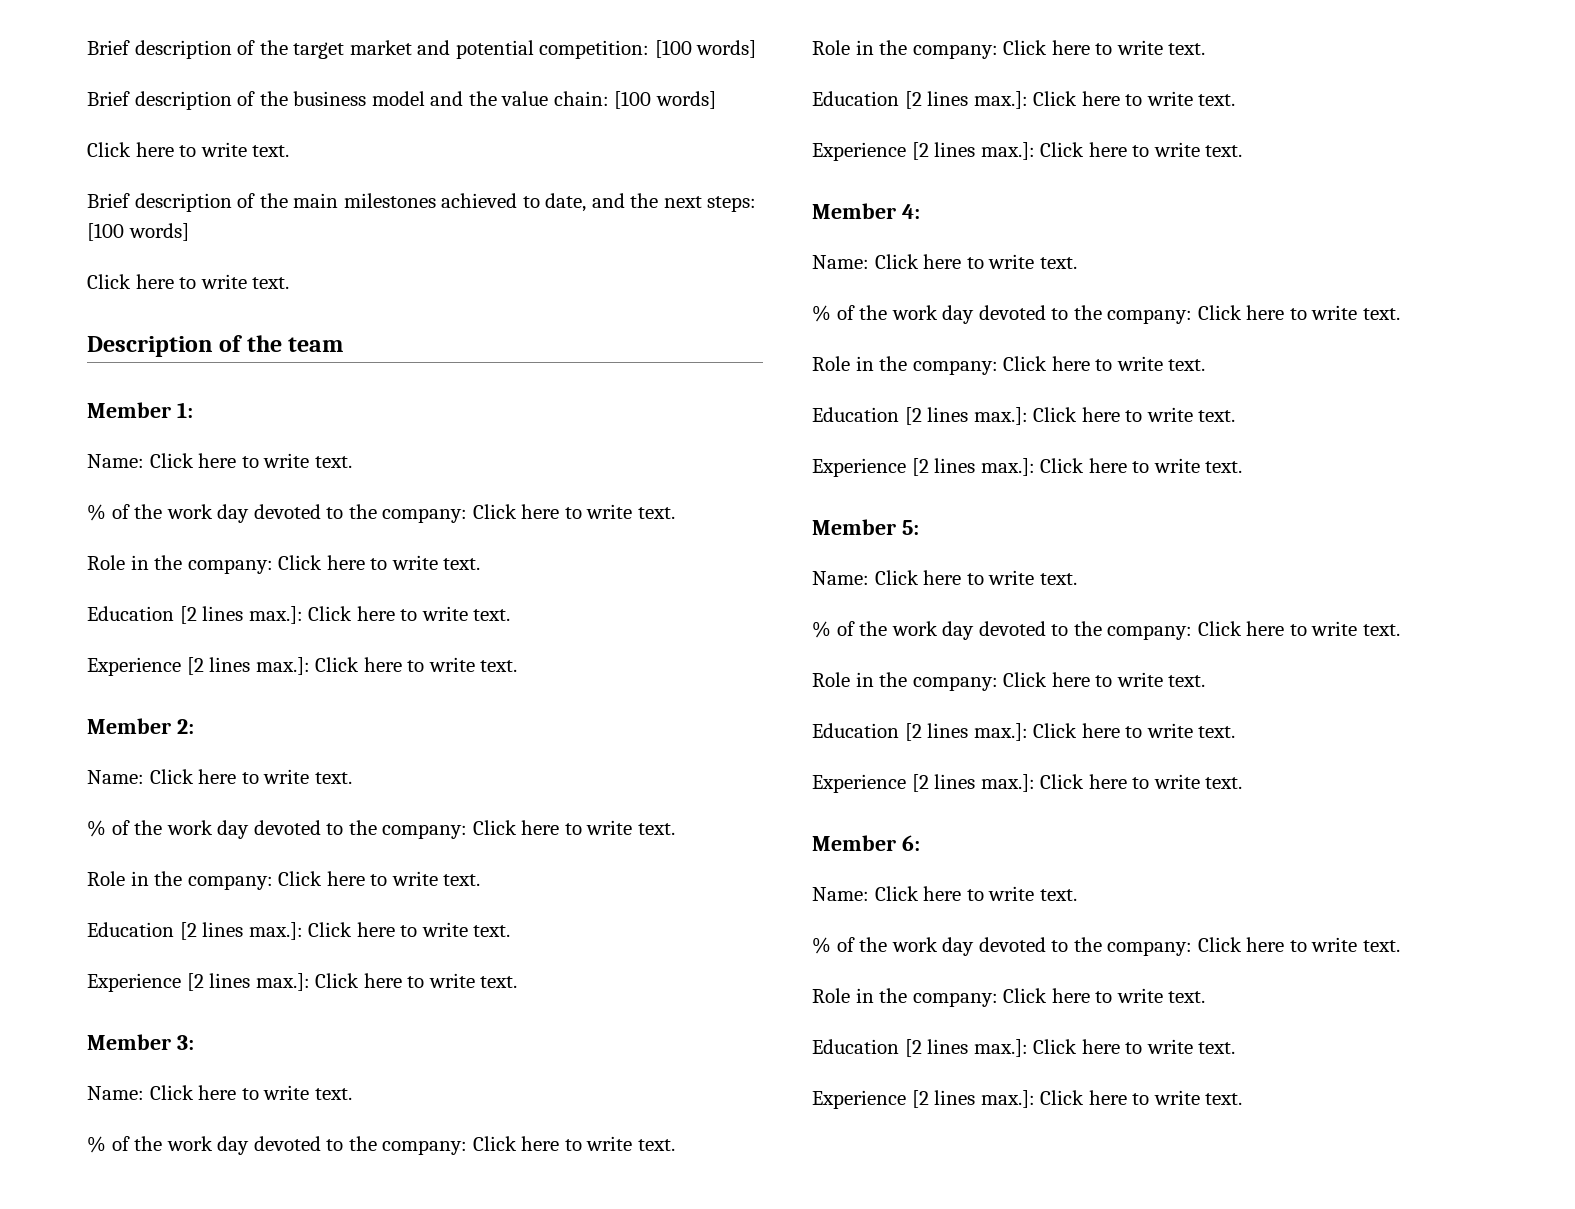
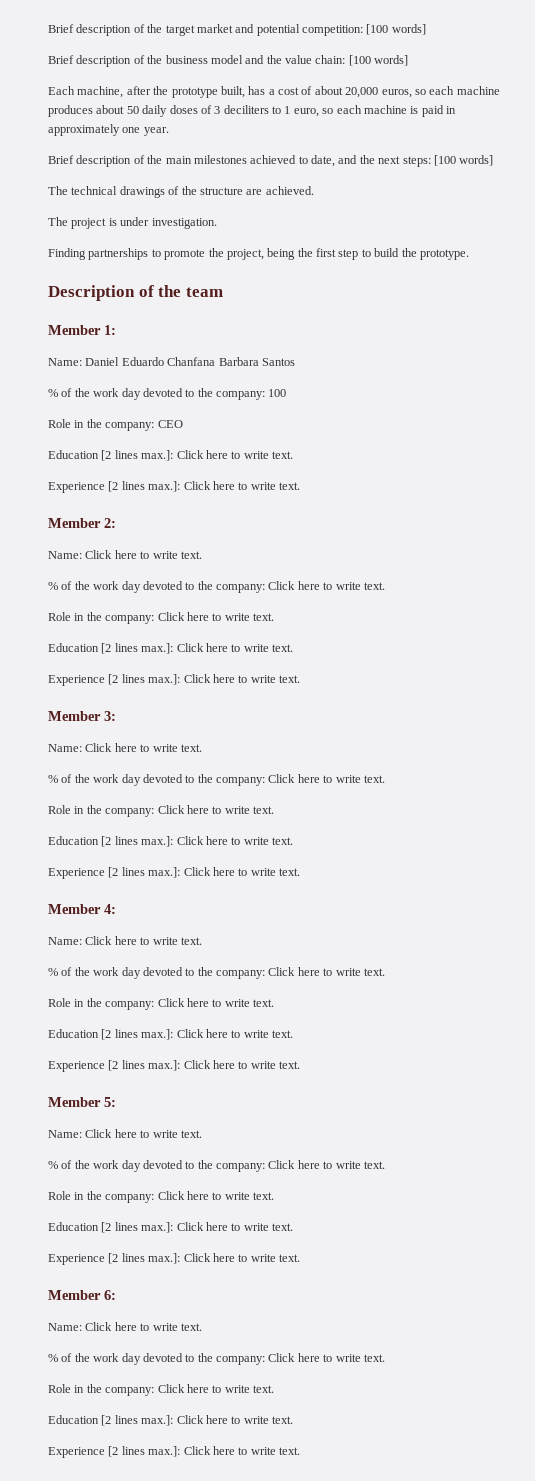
  Brief description of the business model and the value chain: [100 words]
- Click here to write text.
+ Each machine, after the prototype built, has a cost of about 20,000 euros, so each machine produces about 50 daily doses of 3 deciliters to 1 euro, so each machine is paid in approximately one year.
  Brief description of the main milestones achieved to date, and the next steps: [100 words]
- Click here to write text.
+ The technical drawings of the structure are achieved.
+ The project is under investigation.
+ Finding partnerships to promote the project, being the first step to build the prototype.
  Member 1:
- Name: Click here to write text.
- % of the work day devoted to the company: Click here to write text.
- Role in the company: Click here to write text.
+ Name: Daniel Eduardo Chanfana Barbara Santos
+ % of the work day devoted to the company: 100
+ Role in the company: CEO

